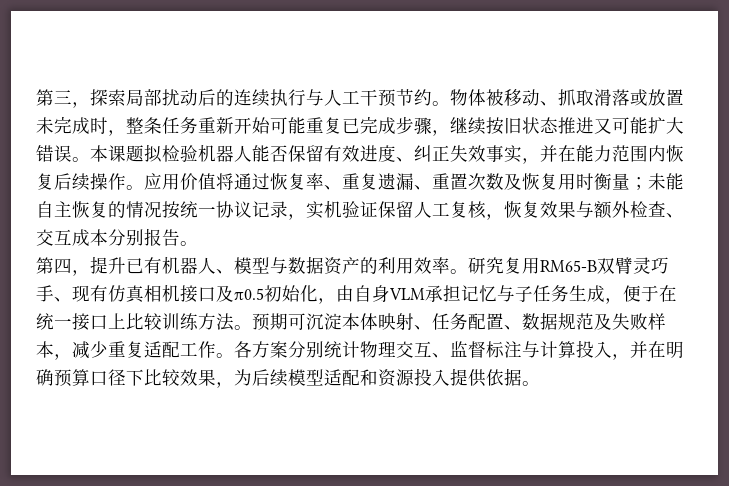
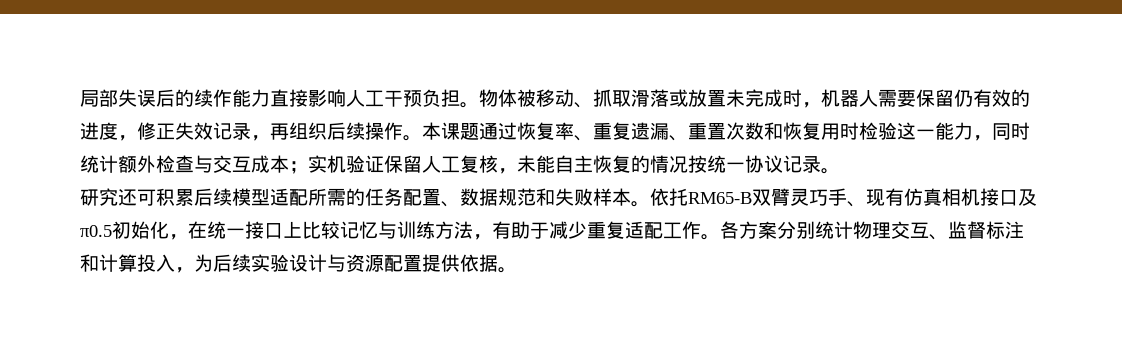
- 第三，探索局部扰动后的连续执行与人工干预节约。
+ 局部失误后的续作能力直接影响人工干预负担。
- 物体被移动、抓取滑落或放置未完成时，整条任务重新开始可能重复已完成步骤，继续按旧状态推进又可能扩大错误。本课题拟检验机器人能否保留有效进度、纠正失效事实，并在能力范围内恢复后续操作。应用价值将通过恢复率、重复遗漏、重置次数及恢复用时衡量；未能自主恢复的情况按统一协议记录，实机验证保留人工复核，恢复效果与额外检查、交互成本分别报告。
- 第四，提升已有机器人、模型与数据资产的利用效率。研究复用RM65-B双臂灵巧手、现有仿真相机接口及π0.5初始化，由自身VLM承担记忆与子任务生成，便于在统一接口上比较训练方法。预期可沉淀本体映射、任务配置、数据规范及失败样本，减少重复适配工作。
+ 物体被移动、抓取滑落或放置未完成时，机器人需要保留仍有效的进度，修正失效记录，再组织后续操作。本课题通过恢复率、重复遗漏、重置次数和恢复用时检验这一能力，同时统计额外检查与交互成本；实机验证保留人工复核，未能自主恢复的情况按统一协议记录。
+ 研究还可积累后续模型适配所需的任务配置、数据规范和失败样本。依托RM65-B双臂灵巧手、现有仿真相机接口及π0.5初始化，在统一接口上比较记忆与训练方法，有助于减少重复适配工作。
- 各方案分别统计物理交互、监督标注与计算投入，并在明确预算口径下比较效果，为后续模型适配和资源投入提供依据。
+ 各方案分别统计物理交互、监督标注和计算投入，为后续实验设计与资源配置提供依据。

